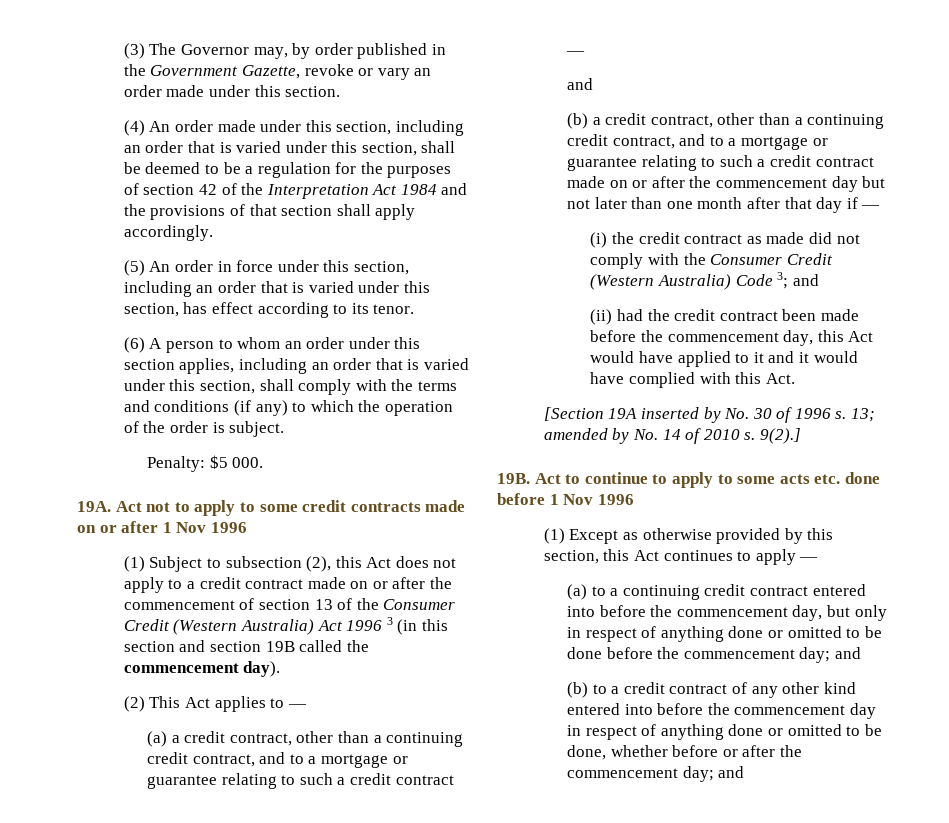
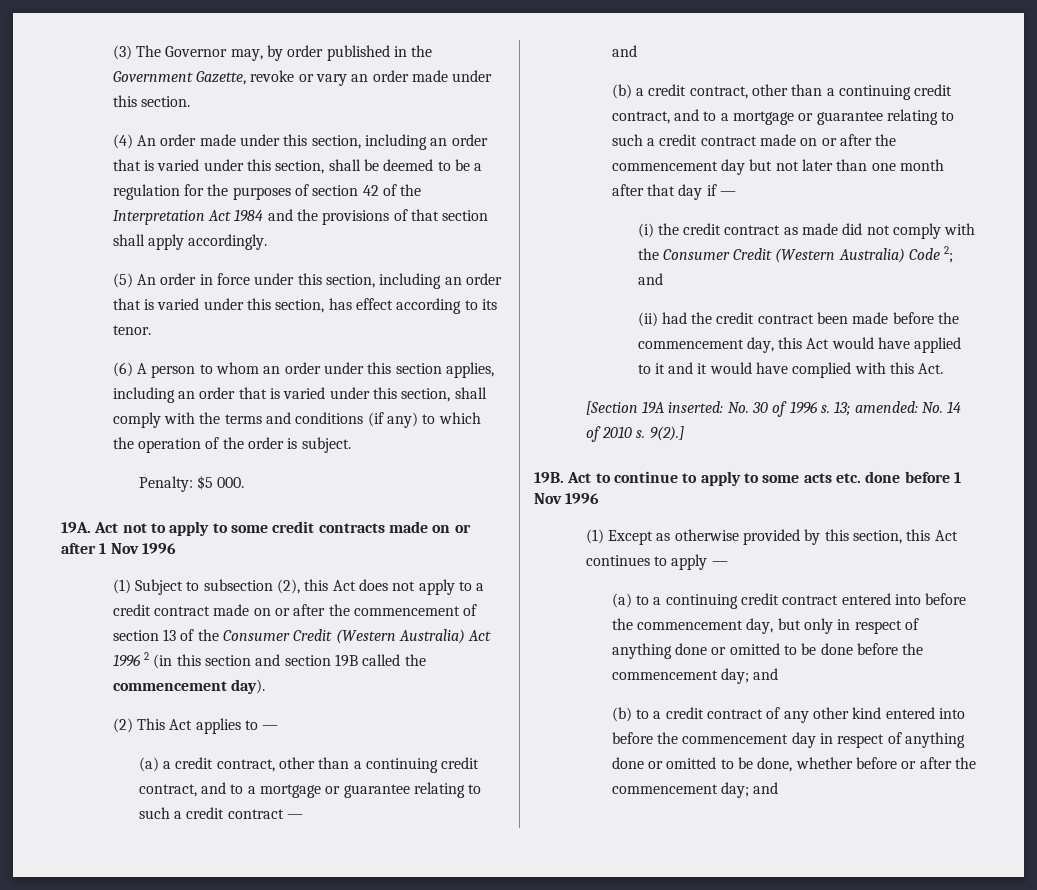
- (1) Subject to subsection (2), this Act does not apply to a credit contract made on or after the commencement of section 13 of the Consumer Credit (Western Australia) Act 1996 3 (in this section and section 19B called the commencement day).
+ (1) Subject to subsection (2), this Act does not apply to a credit contract made on or after the commencement of section 13 of the Consumer Credit (Western Australia) Act 1996 2 (in this section and section 19B called the commencement day).
- (i) the credit contract as made did not comply with the Consumer Credit (Western Australia) Code 3; and
+ (i) the credit contract as made did not comply with the Consumer Credit (Western Australia) Code 2; and
- [Section 19A inserted by No. 30 of 1996 s.
+ [Section 19A inserted: No. 30 of 1996 s.
- 13; amended by No. 14 of 2010 s.
+ 13; amended: No. 14 of 2010 s.

